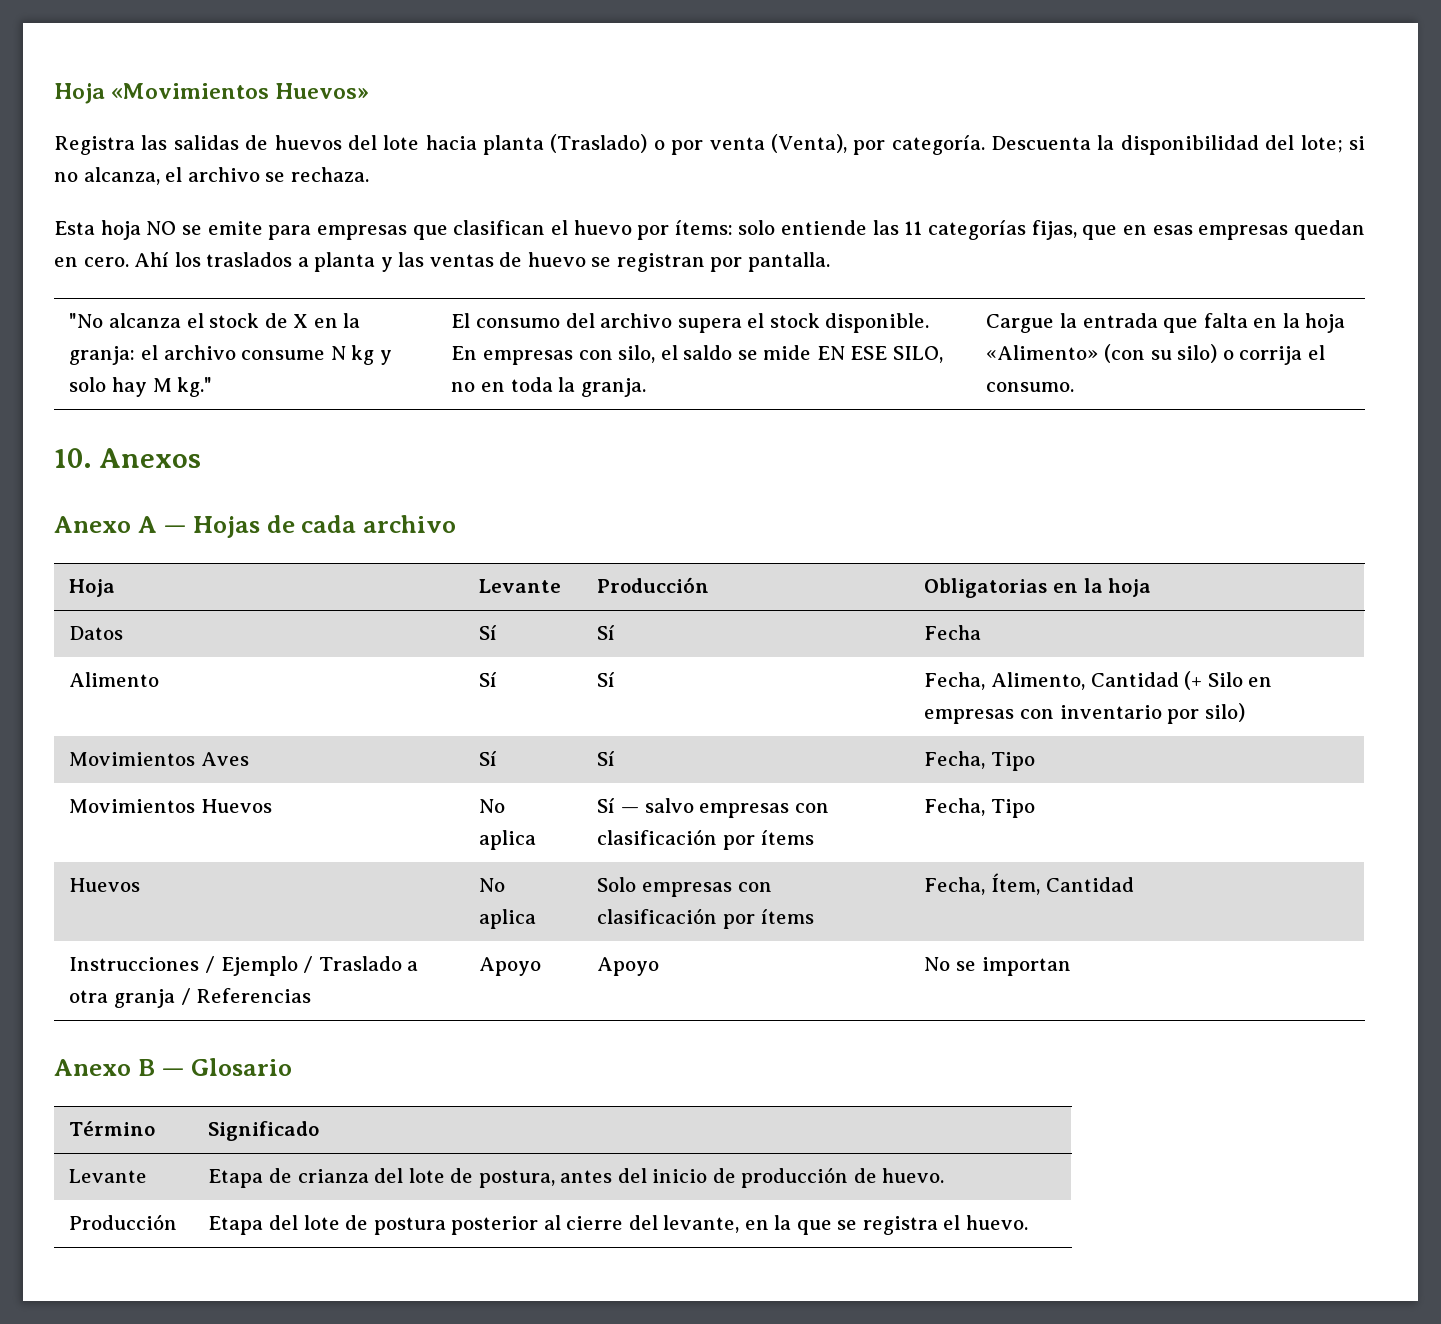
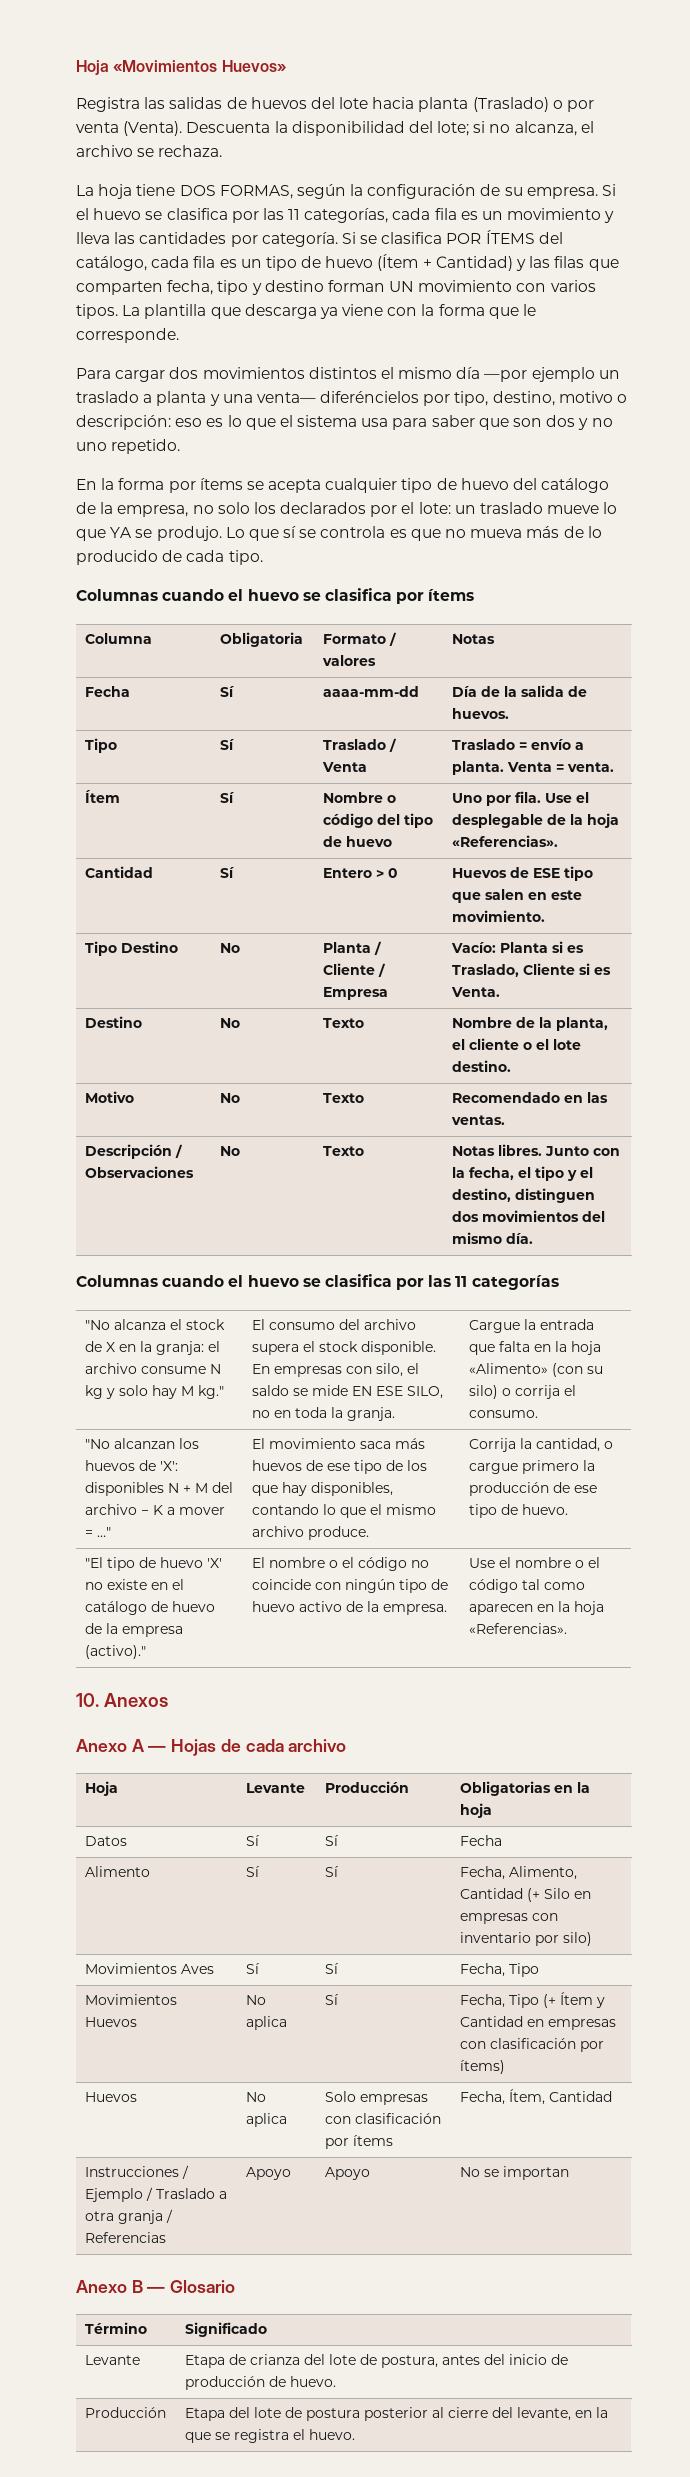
- Registra las salidas de huevos del lote hacia planta (Traslado) o por venta (Venta), por categoría.
+ Registra las salidas de huevos del lote hacia planta (Traslado) o por venta (Venta).
- Esta hoja NO se emite para empresas que clasifican el huevo por ítems: solo entiende las 11 categorías fijas, que en esas empresas quedan en cero. Ahí los traslados a planta y las ventas de huevo se registran por pantalla.
+ La hoja tiene DOS FORMAS, según la configuración de su empresa. Si el huevo se clasifica por las 11 categorías, cada fila es un movimiento y lleva las cantidades por categoría. Si se clasifica POR ÍTEMS del catálogo, cada fila es un tipo de huevo (Ítem + Cantidad) y las filas que comparten fecha, tipo y destino forman UN movimiento con varios tipos. La plantilla que descarga ya viene con la forma que le corresponde.
+ Para cargar dos movimientos distintos el mismo día —por ejemplo un traslado a planta y una venta— diferéncielos por tipo, destino, motivo o descripción: eso es lo que el sistema usa para saber que son dos y no uno repetido.
+ En la forma por ítems se acepta cualquier tipo de huevo del catálogo de la empresa, no solo los declarados por el lote: un traslado mueve lo que YA se produjo. Lo que sí se controla es que no mueva más de lo producido de cada tipo.
+ Columnas cuando el huevo se clasifica por ítems
+ Columna | Obligatoria | Formato / valores | Notas
+ Fecha | Sí | aaaa-mm-dd | Día de la salida de huevos.
+ Tipo | Sí | Traslado / Venta | Traslado = envío a planta. Venta = venta.
+ Ítem | Sí | Nombre o código del tipo de huevo | Uno por fila. Use el desplegable de la hoja «Referencias».
+ Cantidad | Sí | Entero > 0 | Huevos de ESE tipo que salen en este movimiento.
+ Tipo Destino | No | Planta / Cliente / Empresa | Vacío: Planta si es Traslado, Cliente si es Venta.
+ Destino | No | Texto | Nombre de la planta, el cliente o el lote destino.
+ Motivo | No | Texto | Recomendado en las ventas.
+ Descripción / Observaciones | No | Texto | Notas libres. Junto con la fecha, el tipo y el destino, distinguen dos movimientos del mismo día.
+ Columnas cuando el huevo se clasifica por las 11 categorías
+ "No alcanzan los huevos de 'X': disponibles N + M del archivo − K a mover = …" | El movimiento saca más huevos de ese tipo de los que hay disponibles, contando lo que el mismo archivo produce. | Corrija la cantidad, o cargue primero la producción de ese tipo de huevo.
+ "El tipo de huevo 'X' no existe en el catálogo de huevo de la empresa (activo)." | El nombre o el código no coincide con ningún tipo de huevo activo de la empresa. | Use el nombre o el código tal como aparecen en la hoja «Referencias».
- Movimientos Huevos | No aplica | Sí — salvo empresas con clasificación por ítems | Fecha, Tipo
+ Movimientos Huevos | No aplica | Sí | Fecha, Tipo (+ Ítem y Cantidad en empresas con clasificación por ítems)

